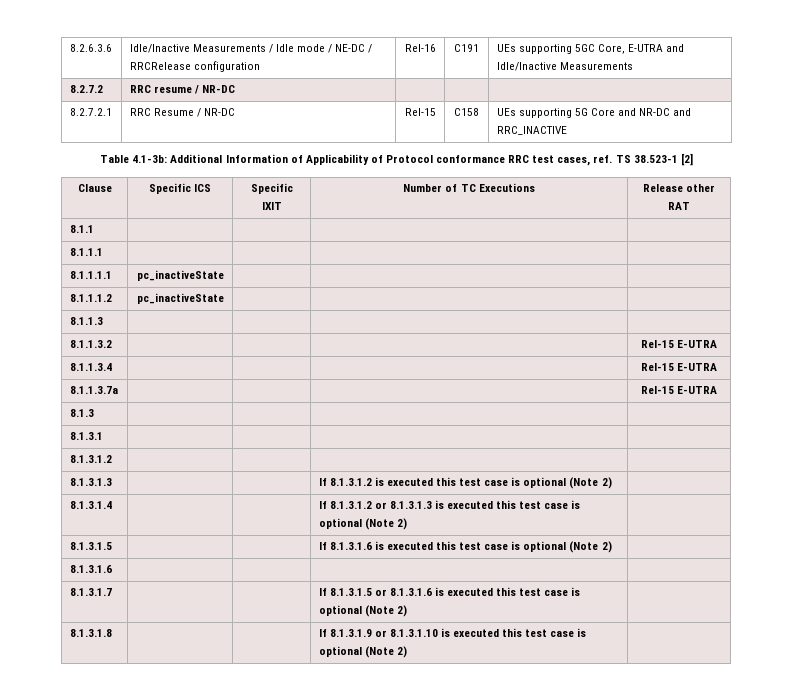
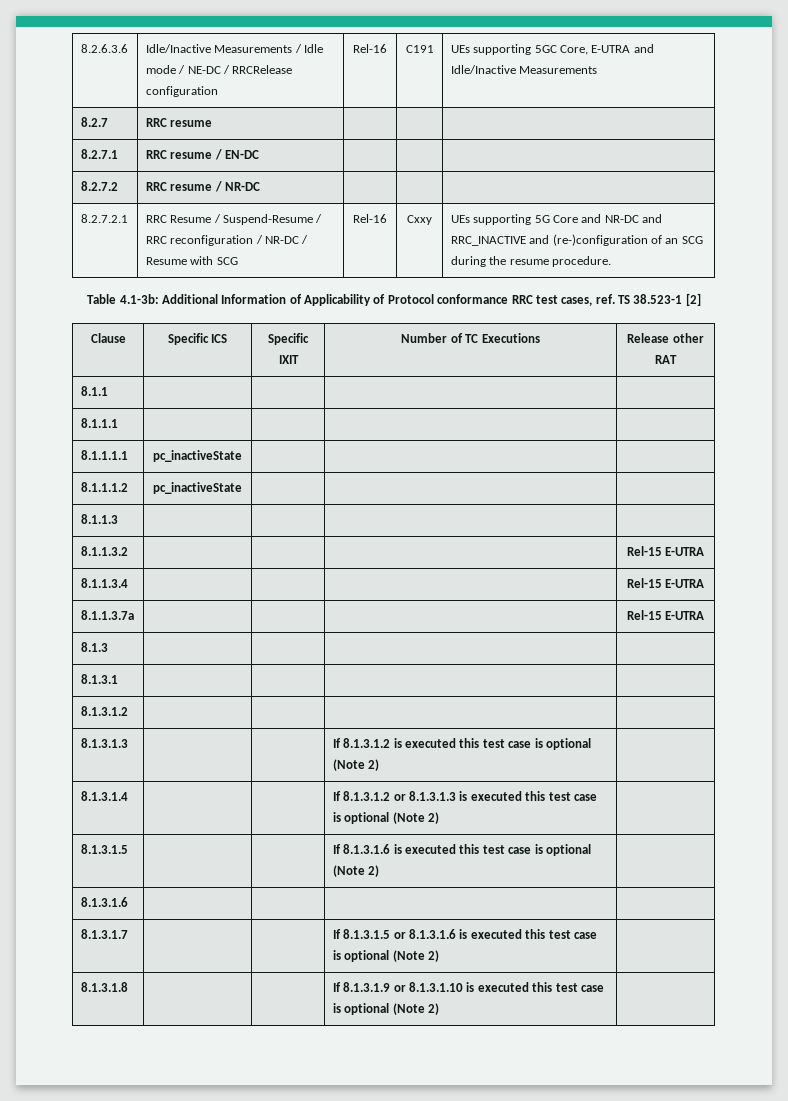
+ 8.2.7 | RRC resume | | |
+ 8.2.7.1 | RRC resume / EN-DC | | |
- 8.2.7.2.1 | RRC Resume / NR-DC | Rel-15 | C158 | UEs supporting 5G Core and NR-DC and RRC_INACTIVE
+ 8.2.7.2.1 | RRC Resume / Suspend-Resume / RRC reconfiguration / NR-DC / Resume with SCG | Rel-16 | Cxxy | UEs supporting 5G Core and NR-DC and RRC_INACTIVE and (re-)configuration of an SCG during the resume procedure.

